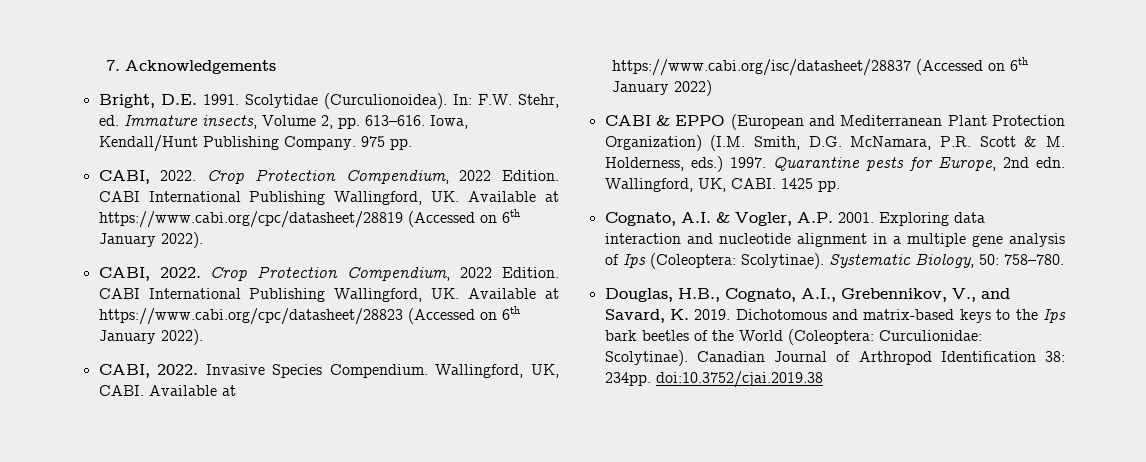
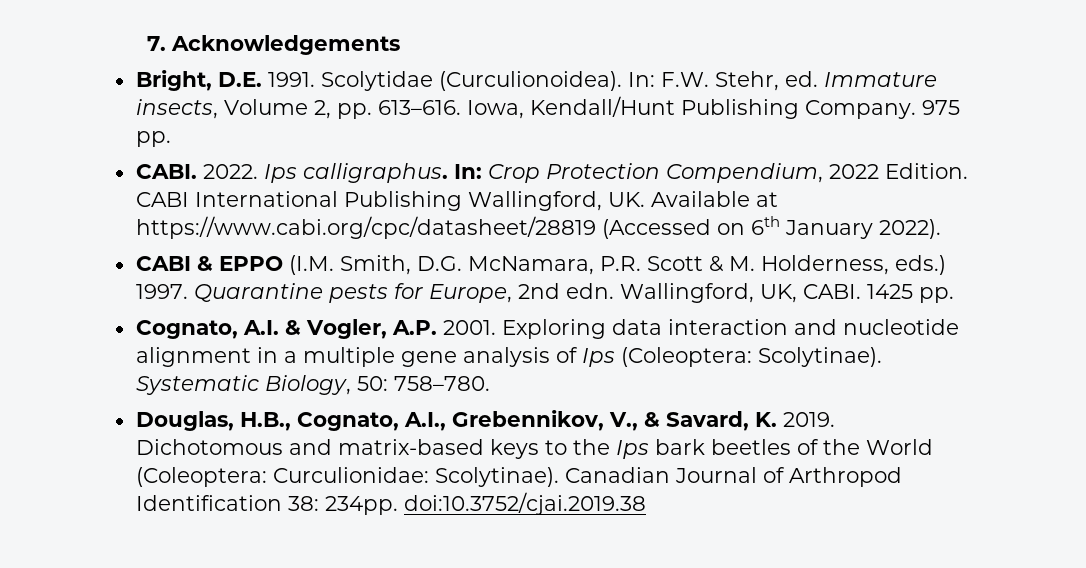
  975 pp.
- CABI, 2022. Crop Protection Compendium, 2022 Edition.
+ CABI. 2022. Ips calligraphus. In: Crop Protection Compendium, 2022 Edition.
- CABI, 2022. Crop Protection Compendium, 2022 Edition. CABI International Publishing Wallingford, UK. Available at https://www.cabi.org/cpc/datasheet/28823 (Accessed on 6th January 2022).
- CABI, 2022. Invasive Species Compendium. Wallingford, UK, CABI. Available at
- https://www.cabi.org/isc/datasheet/28837 (Accessed on 6th January 2022)
- CABI & EPPO (European and Mediterranean Plant Protection Organization) (I.M. Smith, D.G. McNamara, P.R. Scott & M. Holderness, eds.) 1997.
+ CABI & EPPO (I.M. Smith, D.G. McNamara, P.R. Scott & M. Holderness, eds.) 1997.
- Douglas, H.B., Cognato, A.I., Grebennikov, V., and Savard, K. 2019.
+ Douglas, H.B., Cognato, A.I., Grebennikov, V., & Savard, K. 2019.

